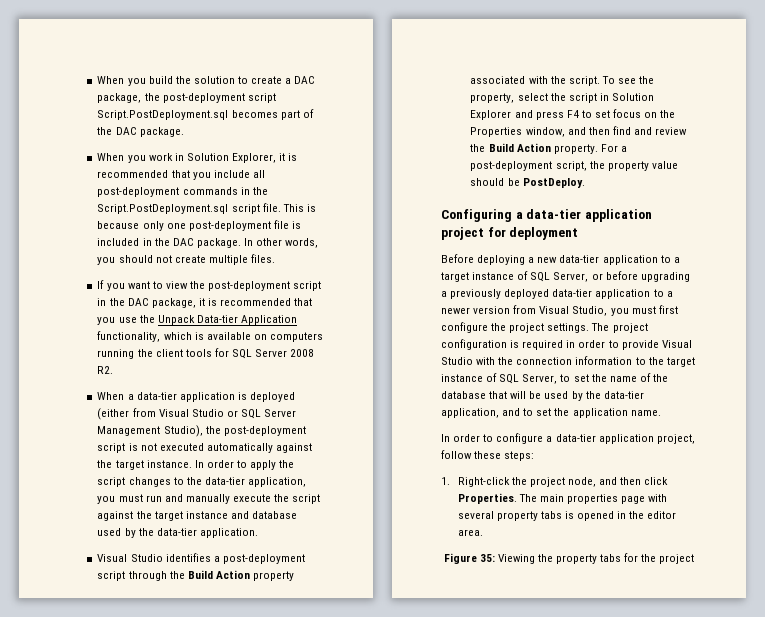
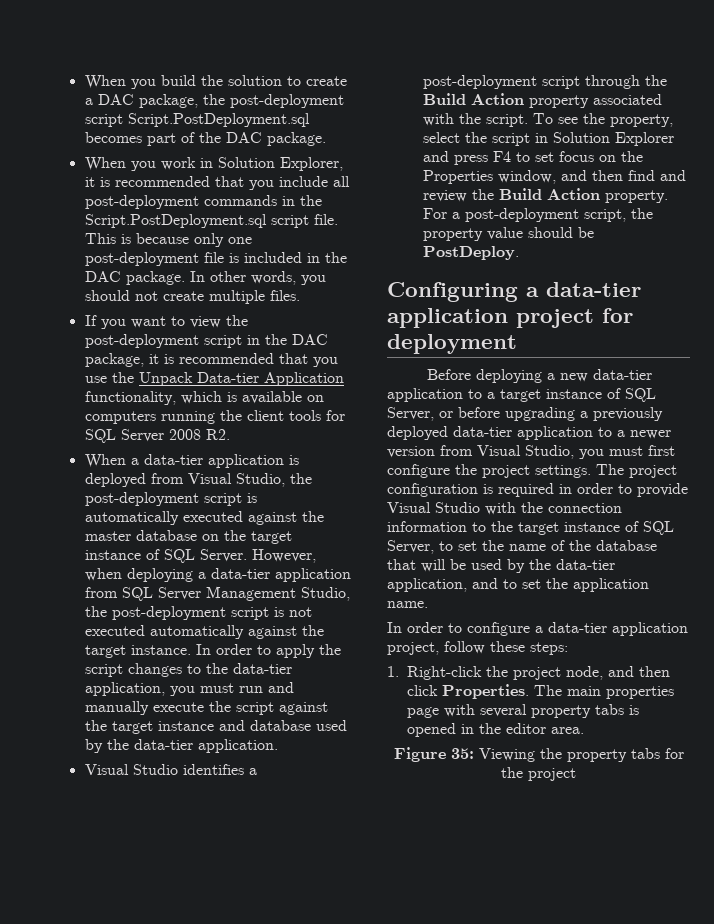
- When a data-tier application is deployed (either from Visual Studio or SQL Server Management Studio), the post-deployment script is not executed automatically against the target instance.
+ When a data-tier application is deployed from Visual Studio, the post-deployment script is automatically executed against the master database on the target instance of SQL Server. However, when deploying a data-tier application from SQL Server Management Studio, the post-deployment script is not executed automatically against the target instance.

